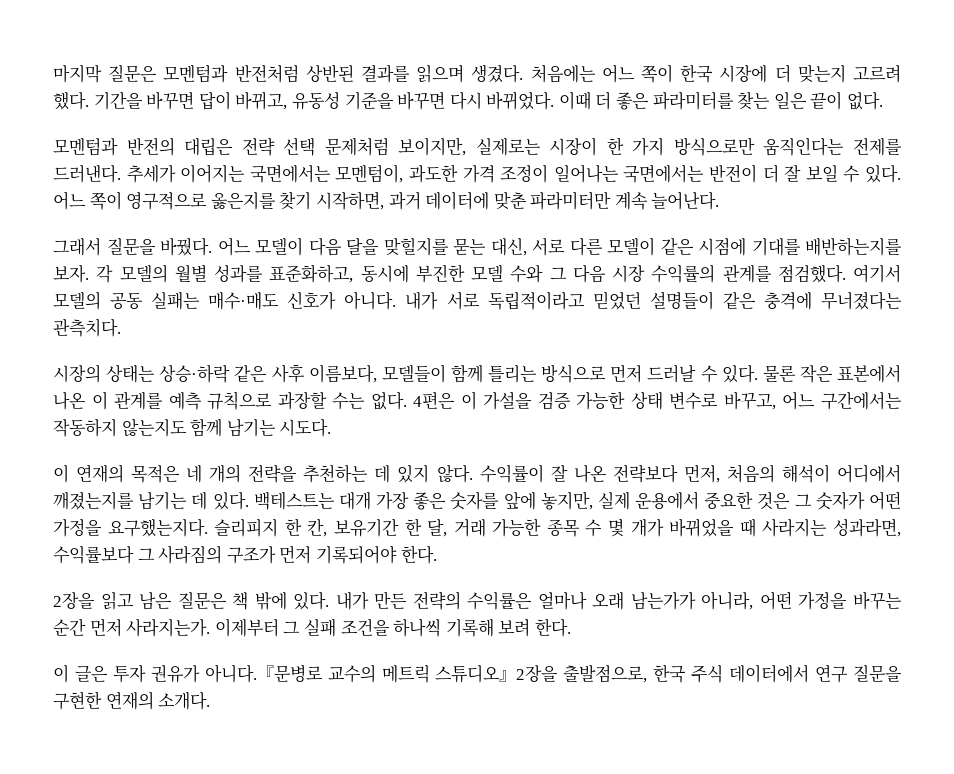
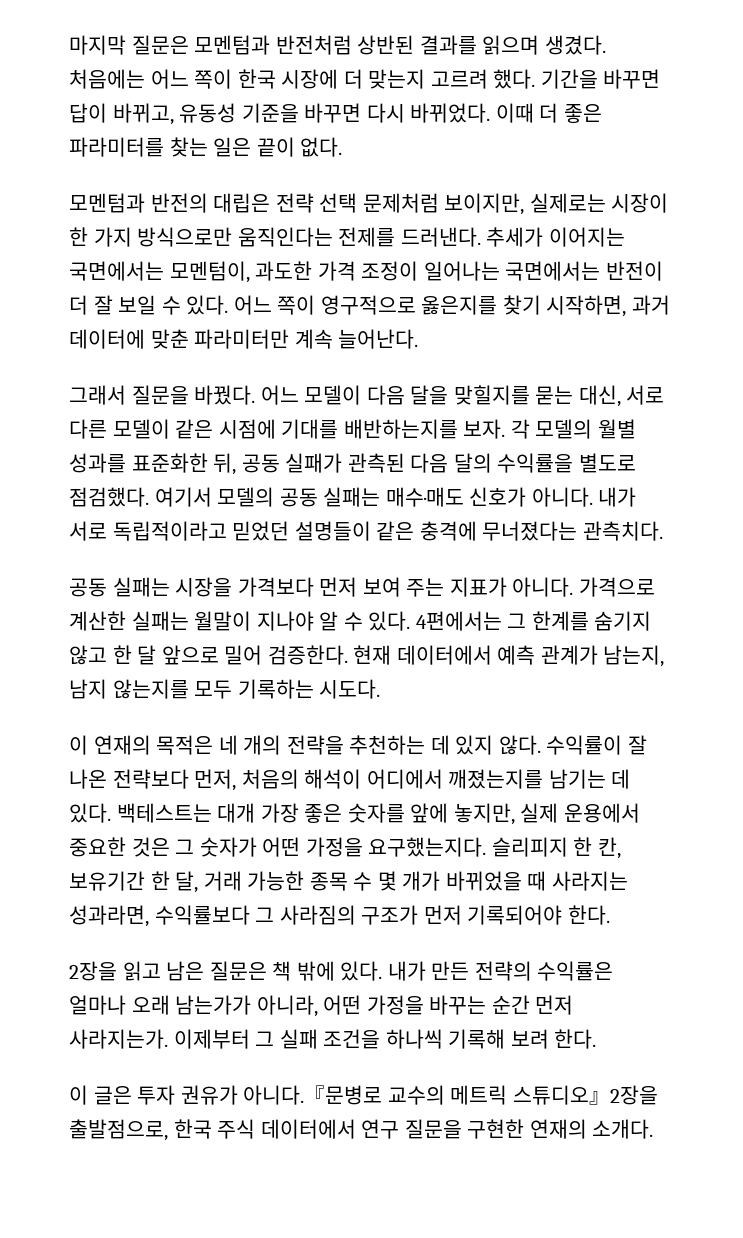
- 각 모델의 월별 성과를 표준화하고, 동시에 부진한 모델 수와 그 다음 시장 수익률의 관계를 점검했다.
+ 각 모델의 월별 성과를 표준화한 뒤, 공동 실패가 관측된 다음 달의 수익률을 별도로 점검했다.
- 시장의 상태는 상승·하락 같은 사후 이름보다, 모델들이 함께 틀리는 방식으로 먼저 드러날 수 있다. 물론 작은 표본에서 나온 이 관계를 예측 규칙으로 과장할 수는 없다. 4편은 이 가설을 검증 가능한 상태 변수로 바꾸고, 어느 구간에서는 작동하지 않는지도 함께 남기는 시도다.
+ 공동 실패는 시장을 가격보다 먼저 보여 주는 지표가 아니다. 가격으로 계산한 실패는 월말이 지나야 알 수 있다. 4편에서는 그 한계를 숨기지 않고 한 달 앞으로 밀어 검증한다. 현재 데이터에서 예측 관계가 남는지, 남지 않는지를 모두 기록하는 시도다.

